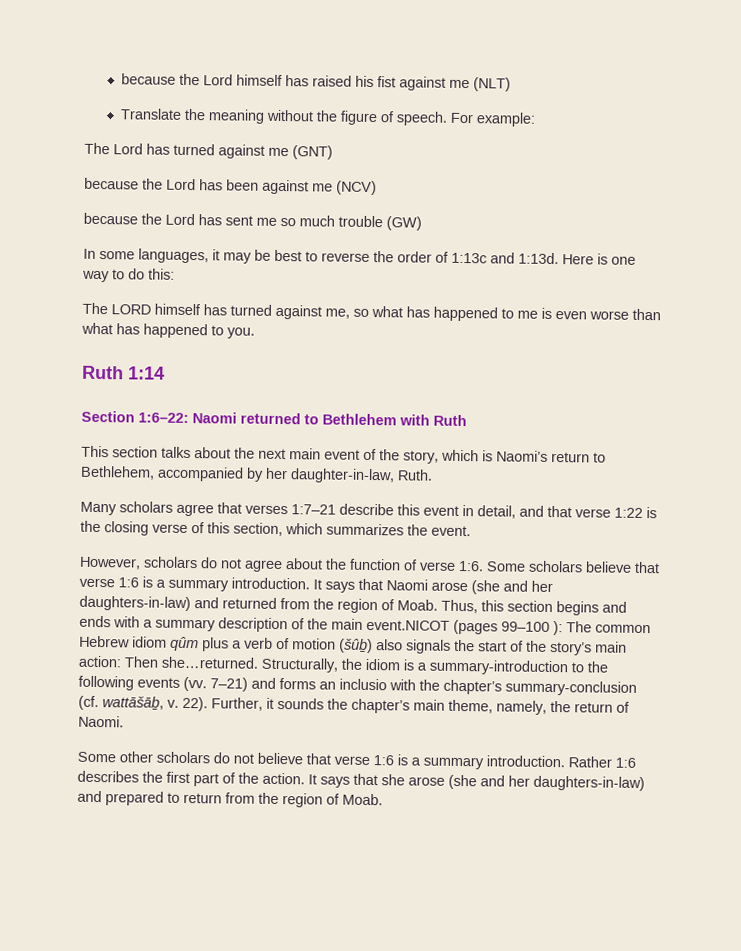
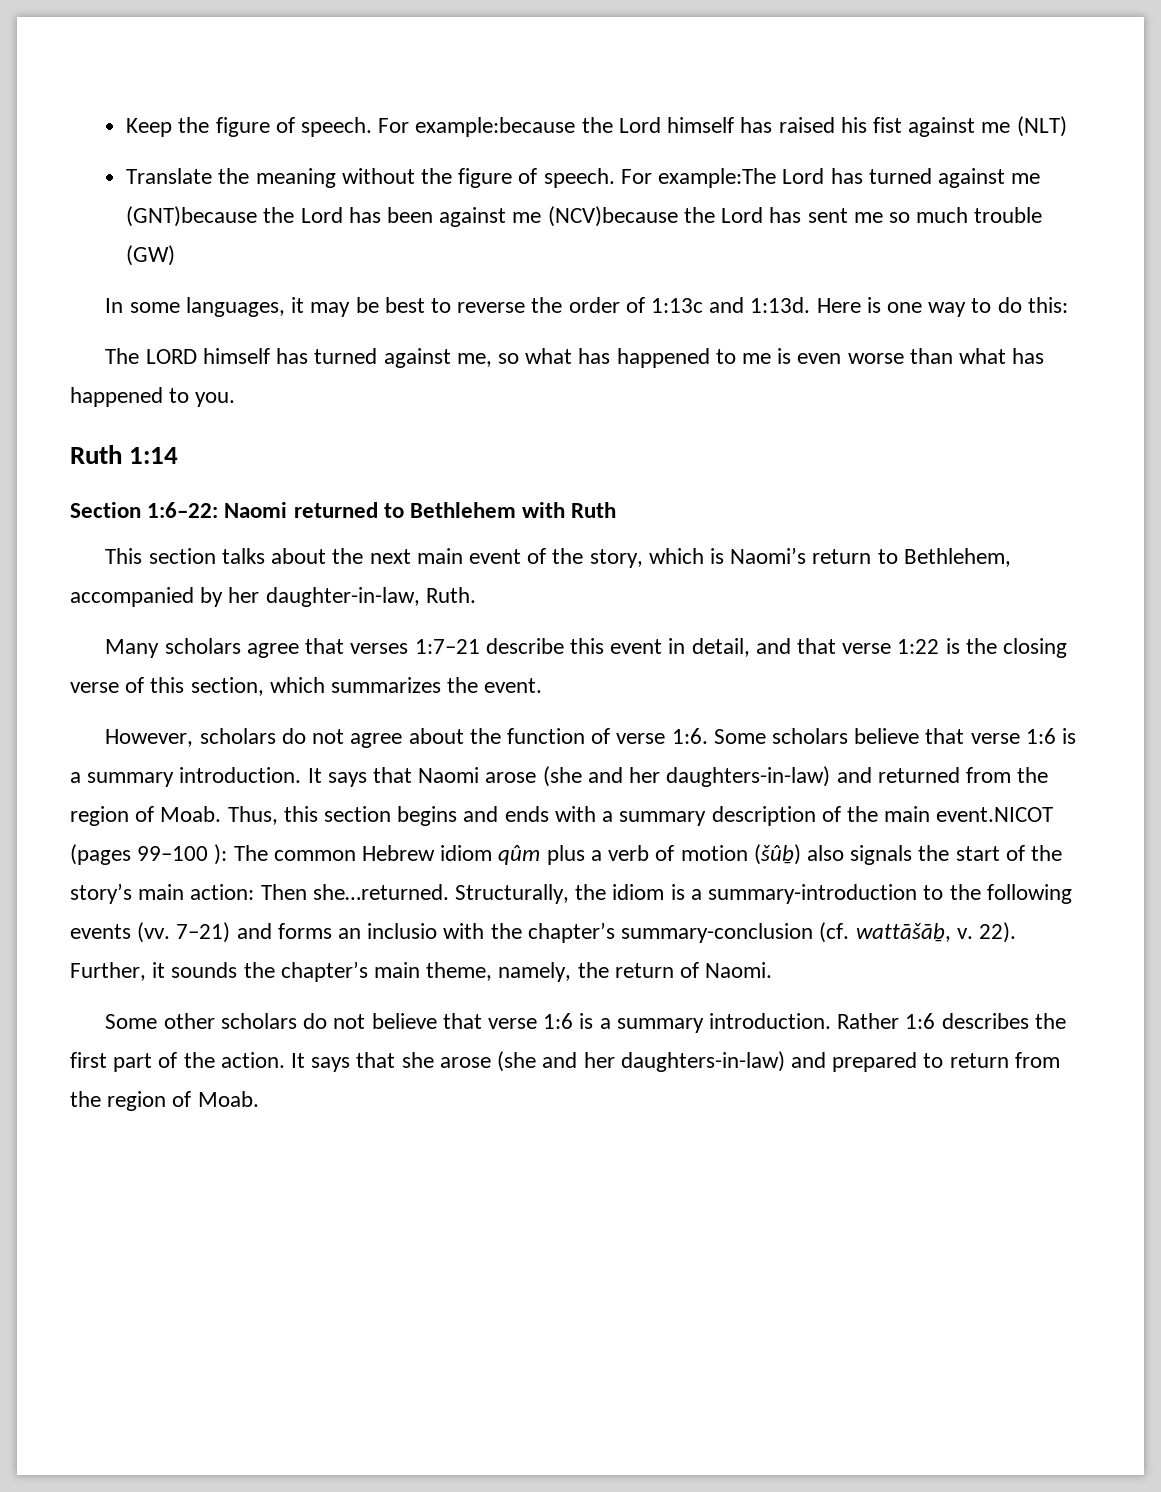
- because the Lord himself has raised his fist against me (NLT)
+ Keep the figure of speech. For example:because the Lord himself has raised his fist against me (NLT)
- For example:
- The Lord has turned against me (GNT)
- because the Lord has been against me (NCV)
- because the Lord has sent me so much trouble (GW)
+ For example:The Lord has turned against me (GNT)because the Lord has been against me (NCV)because the Lord has sent me so much trouble (GW)

